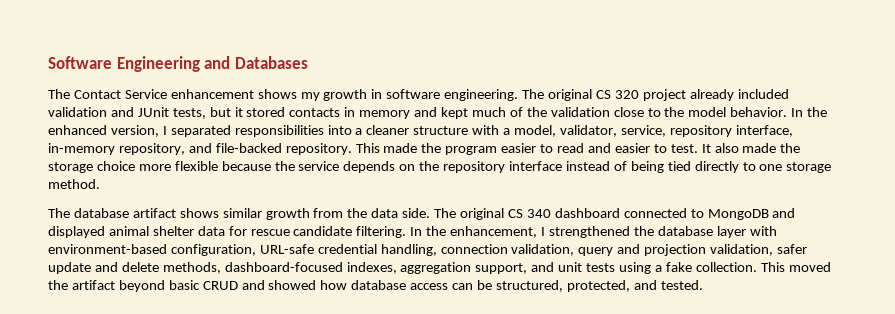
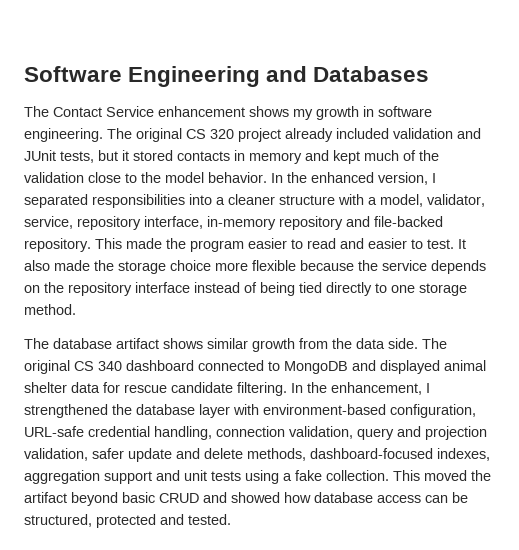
- In the enhanced version, I separated responsibilities into a cleaner structure with a model, validator, service, repository interface, in-memory repository, and file-backed repository.
+ In the enhanced version, I separated responsibilities into a cleaner structure with a model, validator, service, repository interface, in-memory repository and file-backed repository.
- In the enhancement, I strengthened the database layer with environment-based configuration, URL-safe credential handling, connection validation, query and projection validation, safer update and delete methods, dashboard-focused indexes, aggregation support, and unit tests using a fake collection.
+ In the enhancement, I strengthened the database layer with environment-based configuration, URL-safe credential handling, connection validation, query and projection validation, safer update and delete methods, dashboard-focused indexes, aggregation support and unit tests using a fake collection.
- This moved the artifact beyond basic CRUD and showed how database access can be structured, protected, and tested.
+ This moved the artifact beyond basic CRUD and showed how database access can be structured, protected and tested.

